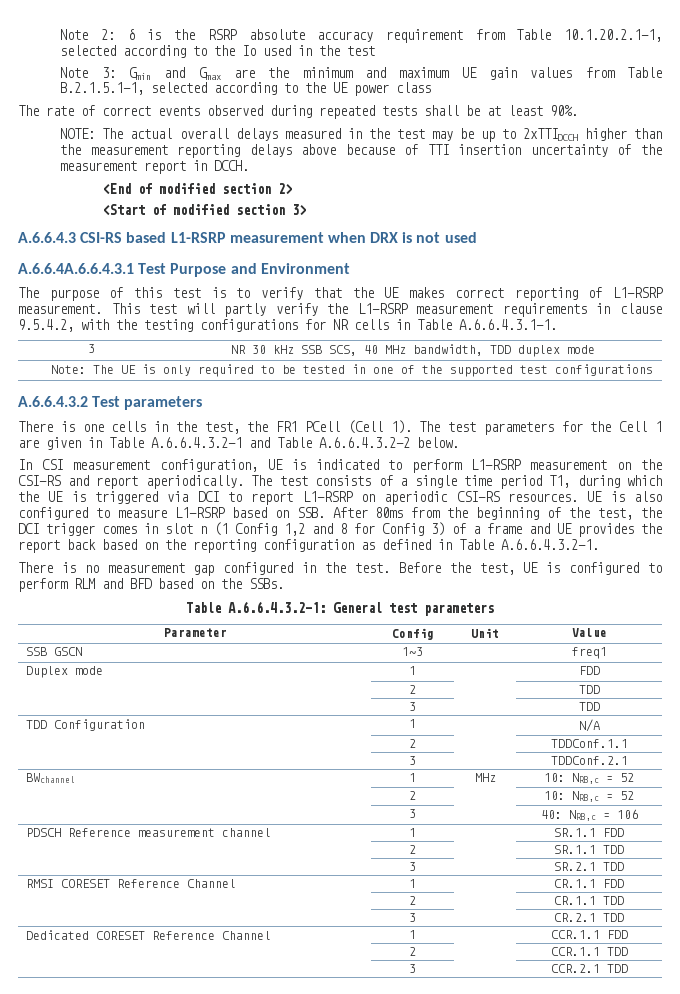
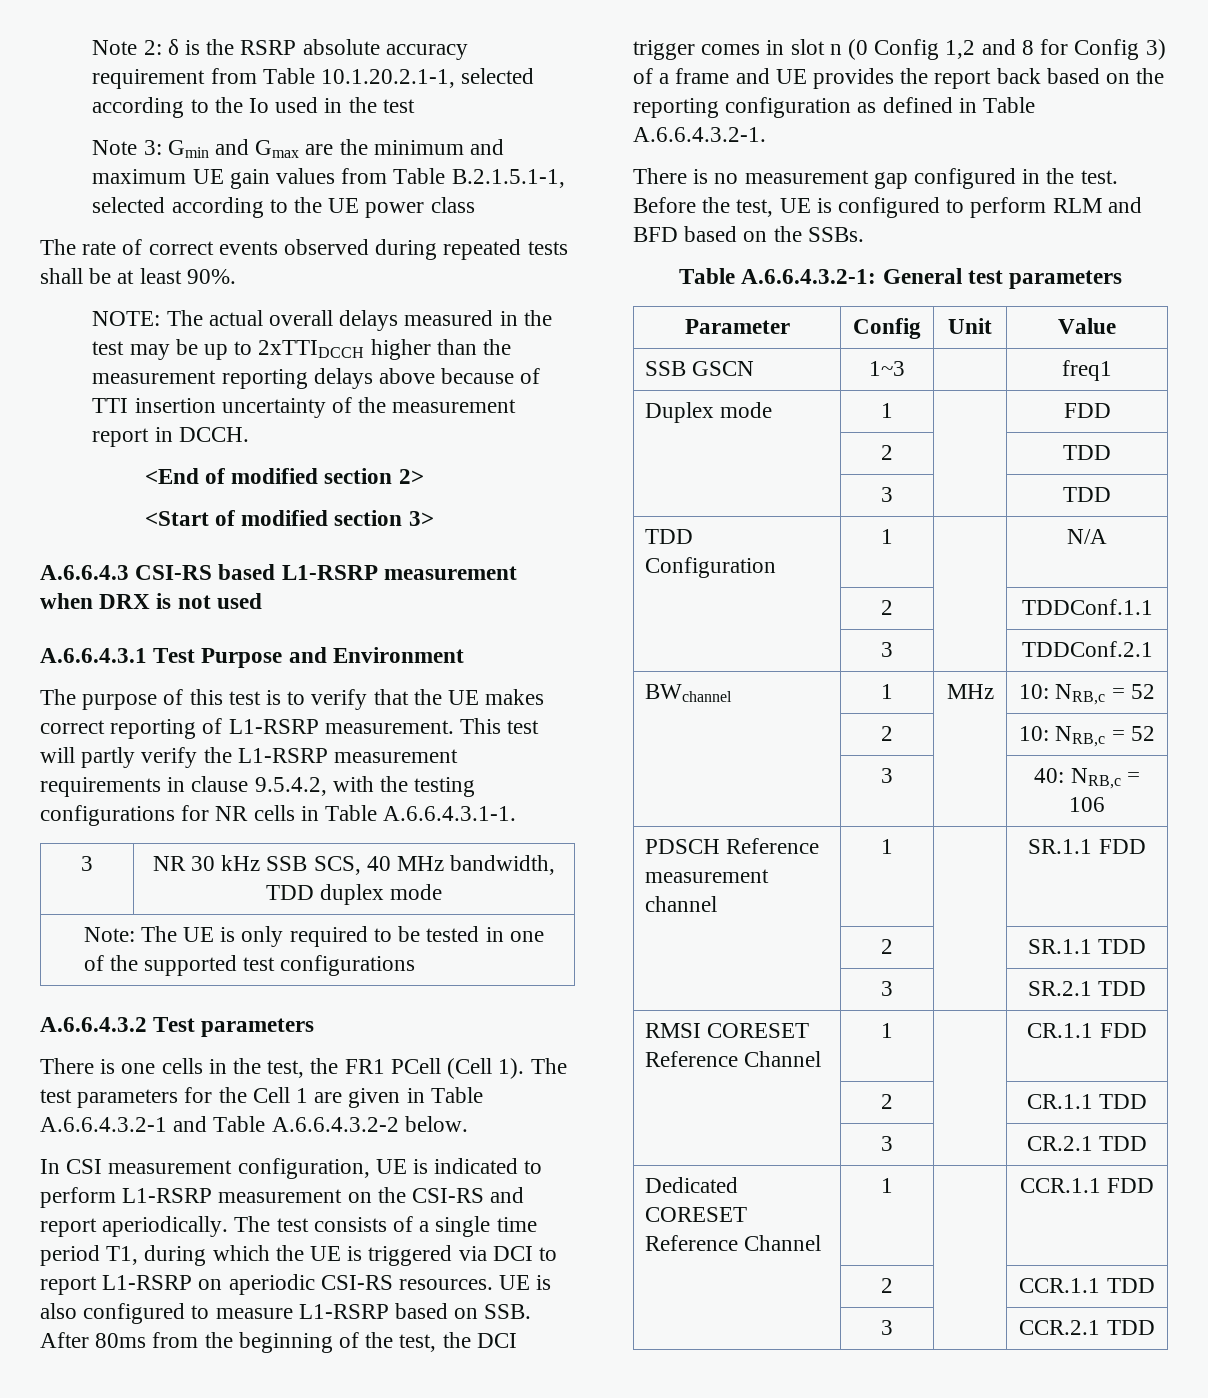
- A.6.6.4A.6.6.4.3.1 Test Purpose and Environment
+ A.6.6.4.3.1 Test Purpose and Environment
- UE is also configured to measure L1-RSRP based on SSB. After 80ms from the beginning of the test, the DCI trigger comes in slot n (1 Config 1,2 and 8 for Config 3) of a frame and UE provides the report back based on the reporting configuration as defined in Table A.6.6.4.3.2-1.
+ UE is also configured to measure L1-RSRP based on SSB. After 80ms from the beginning of the test, the DCI trigger comes in slot n (0 Config 1,2 and 8 for Config 3) of a frame and UE provides the report back based on the reporting configuration as defined in Table A.6.6.4.3.2-1.

